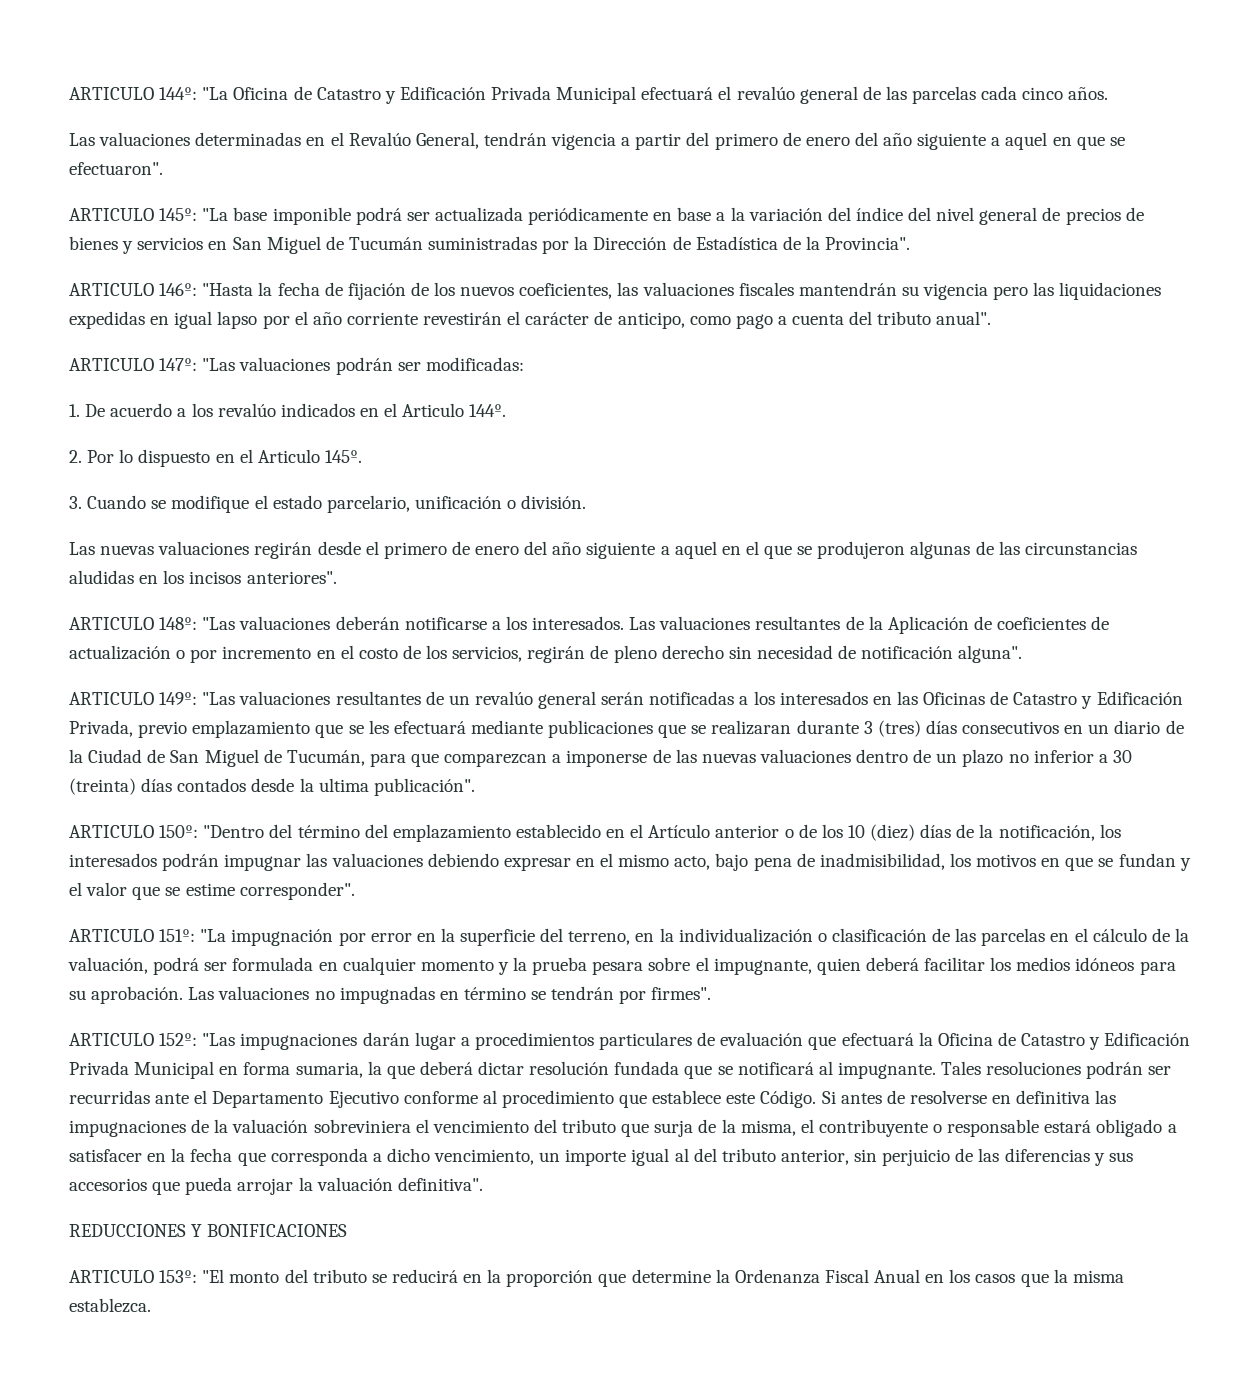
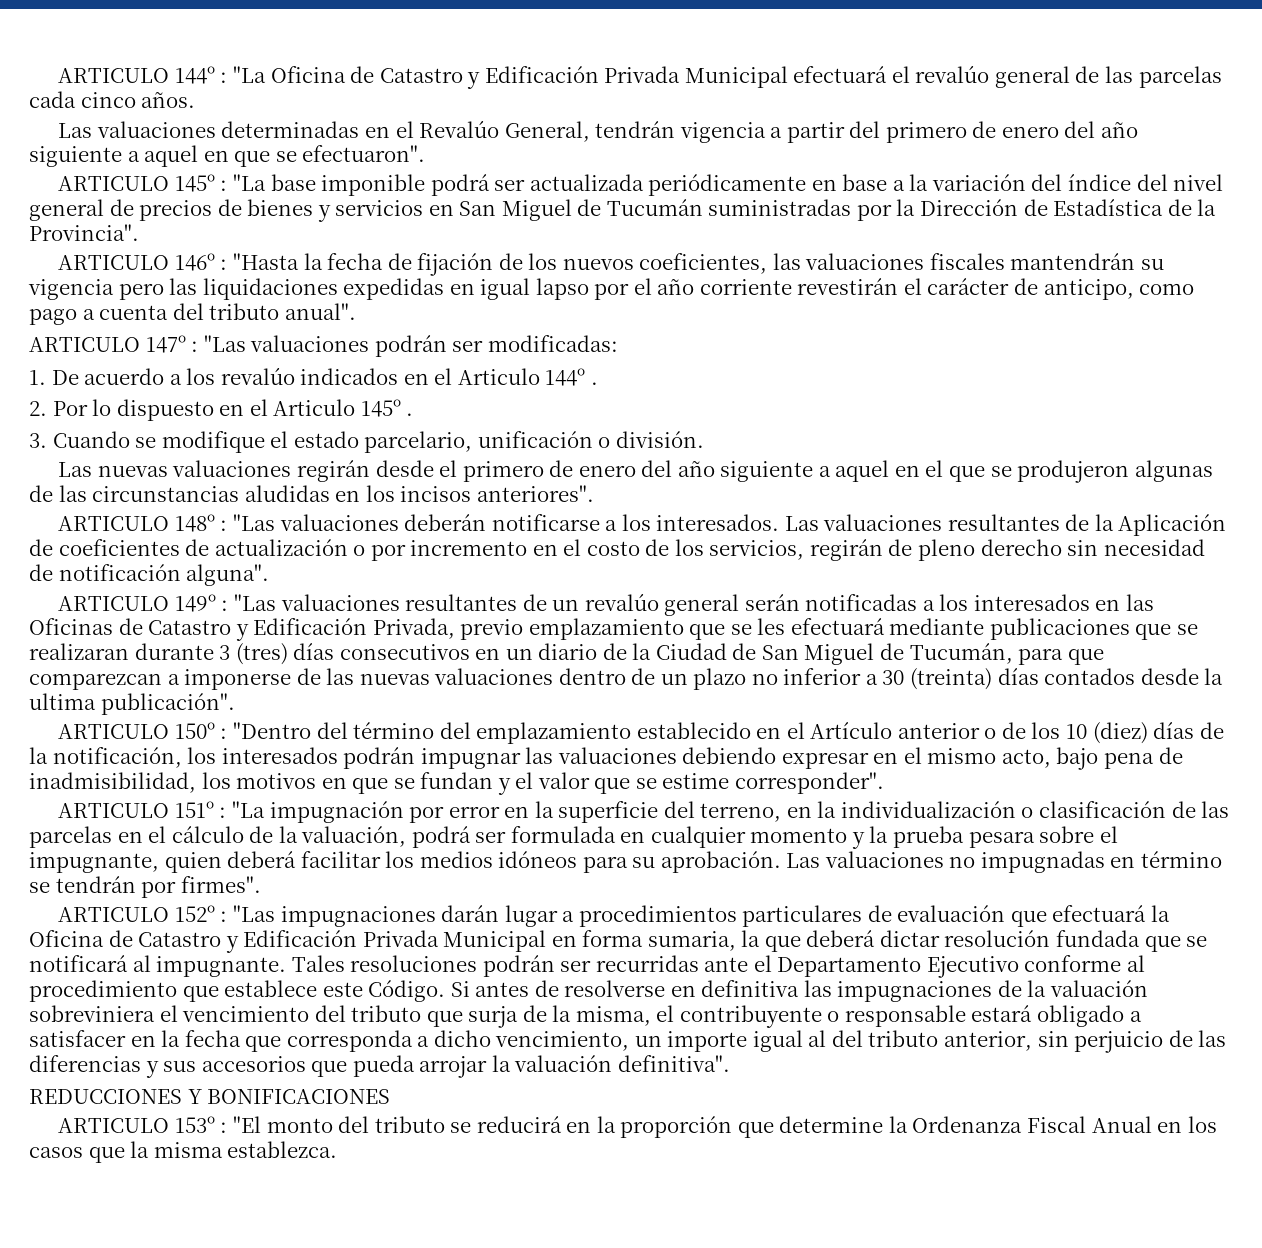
- ARTICULO 144º: "La Oficina de Catastro y Edificación Privada Municipal efectuará el revalúo general de las parcelas cada cinco años.
+ ARTICULO 144º : "La Oficina de Catastro y Edificación Privada Municipal efectuará el revalúo general de las parcelas cada cinco años.
- ARTICULO 145º: "La base imponible podrá ser actualizada periódicamente en base a la variación del índice del nivel general de precios de bienes y servicios en San Miguel de Tucumán suministradas por la Dirección de Estadística de la Provincia".
+ ARTICULO 145º : "La base imponible podrá ser actualizada periódicamente en base a la variación del índice del nivel general de precios de bienes y servicios en San Miguel de Tucumán suministradas por la Dirección de Estadística de la Provincia".
- ARTICULO 146º: "Hasta la fecha de fijación de los nuevos coeficientes, las valuaciones fiscales mantendrán su vigencia pero las liquidaciones expedidas en igual lapso por el año corriente revestirán el carácter de anticipo, como pago a cuenta del tributo anual".
+ ARTICULO 146º : "Hasta la fecha de fijación de los nuevos coeficientes, las valuaciones fiscales mantendrán su vigencia pero las liquidaciones expedidas en igual lapso por el año corriente revestirán el carácter de anticipo, como pago a cuenta del tributo anual".
- ARTICULO 147º: "Las valuaciones podrán ser modificadas:
+ ARTICULO 147º : "Las valuaciones podrán ser modificadas:
- 1. De acuerdo a los revalúo indicados en el Articulo 144º.
+ 1. De acuerdo a los revalúo indicados en el Articulo 144º .
- 2. Por lo dispuesto en el Articulo 145º.
+ 2. Por lo dispuesto en el Articulo 145º .
- ARTICULO 148º: "Las valuaciones deberán notificarse a los interesados.
+ ARTICULO 148º : "Las valuaciones deberán notificarse a los interesados.
- ARTICULO 149º:
+ ARTICULO 149º :
- ARTICULO 150º: "Dentro del término del emplazamiento establecido en el Artículo anterior o de los 10 (diez) días de la notificación, los interesados podrán impugnar las valuaciones debiendo expresar en el mismo acto, bajo pena de inadmisibilidad, los motivos en que se fundan y el valor que se estime corresponder".
+ ARTICULO 150º : "Dentro del término del emplazamiento establecido en el Artículo anterior o de los 10 (diez) días de la notificación, los interesados podrán impugnar las valuaciones debiendo expresar en el mismo acto, bajo pena de inadmisibilidad, los motivos en que se fundan y el valor que se estime corresponder".
- ARTICULO 151º: "La impugnación por error en la superficie del terreno, en la individualización o clasificación de las parcelas en el cálculo de la valuación, podrá ser formulada en cualquier momento y la prueba pesara sobre el impugnante, quien deberá facilitar los medios idóneos para su aprobación.
+ ARTICULO 151º : "La impugnación por error en la superficie del terreno, en la individualización o clasificación de las parcelas en el cálculo de la valuación, podrá ser formulada en cualquier momento y la prueba pesara sobre el impugnante, quien deberá facilitar los medios idóneos para su aprobación.
- ARTICULO 152º: "Las impugnaciones darán lugar a procedimientos particulares de evaluación que efectuará la Oficina de Catastro y Edificación Privada Municipal en forma sumaria, la que deberá dictar resolución fundada que se notificará al impugnante.
+ ARTICULO 152º : "Las impugnaciones darán lugar a procedimientos particulares de evaluación que efectuará la Oficina de Catastro y Edificación Privada Municipal en forma sumaria, la que deberá dictar resolución fundada que se notificará al impugnante.
- ARTICULO 153º: "El monto del tributo se reducirá en la proporción que determine la Ordenanza Fiscal Anual en los casos que la misma establezca.
+ ARTICULO 153º : "El monto del tributo se reducirá en la proporción que determine la Ordenanza Fiscal Anual en los casos que la misma establezca.

